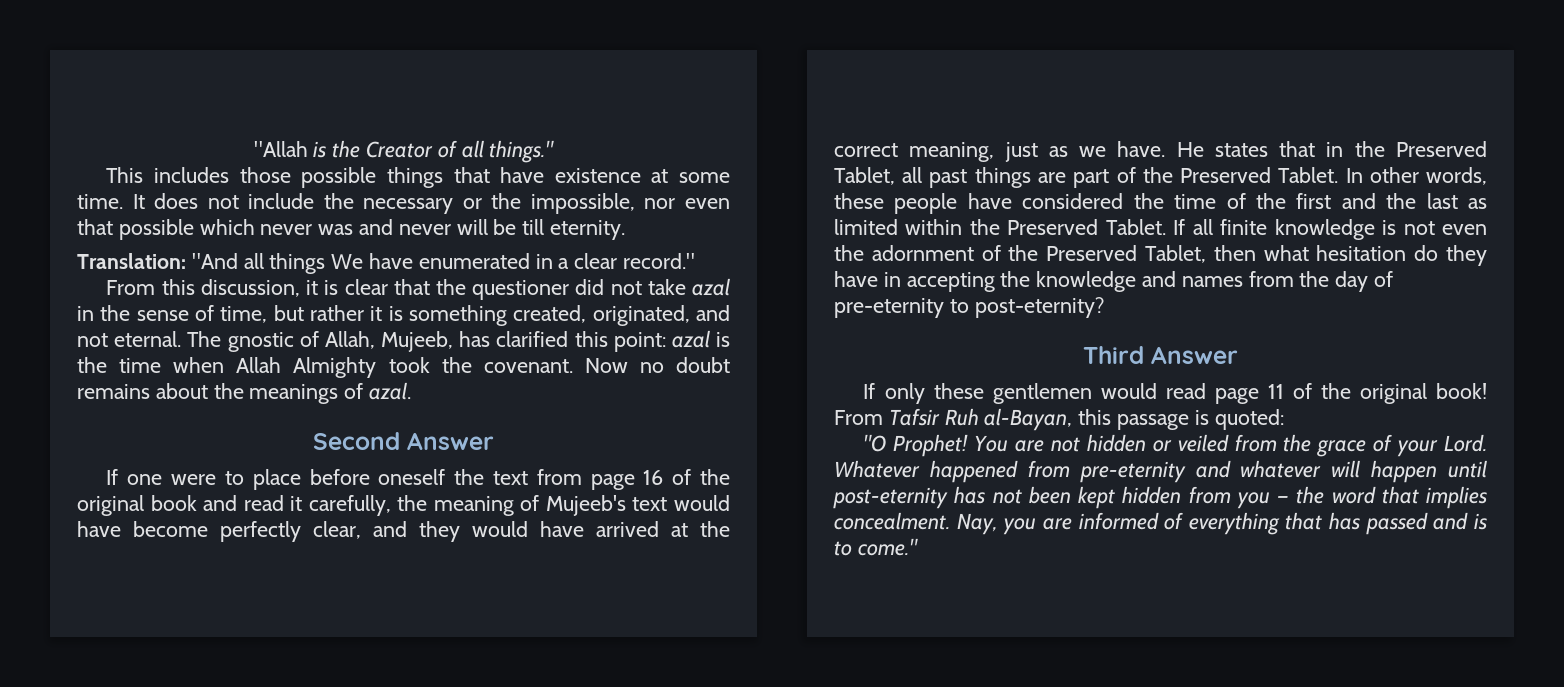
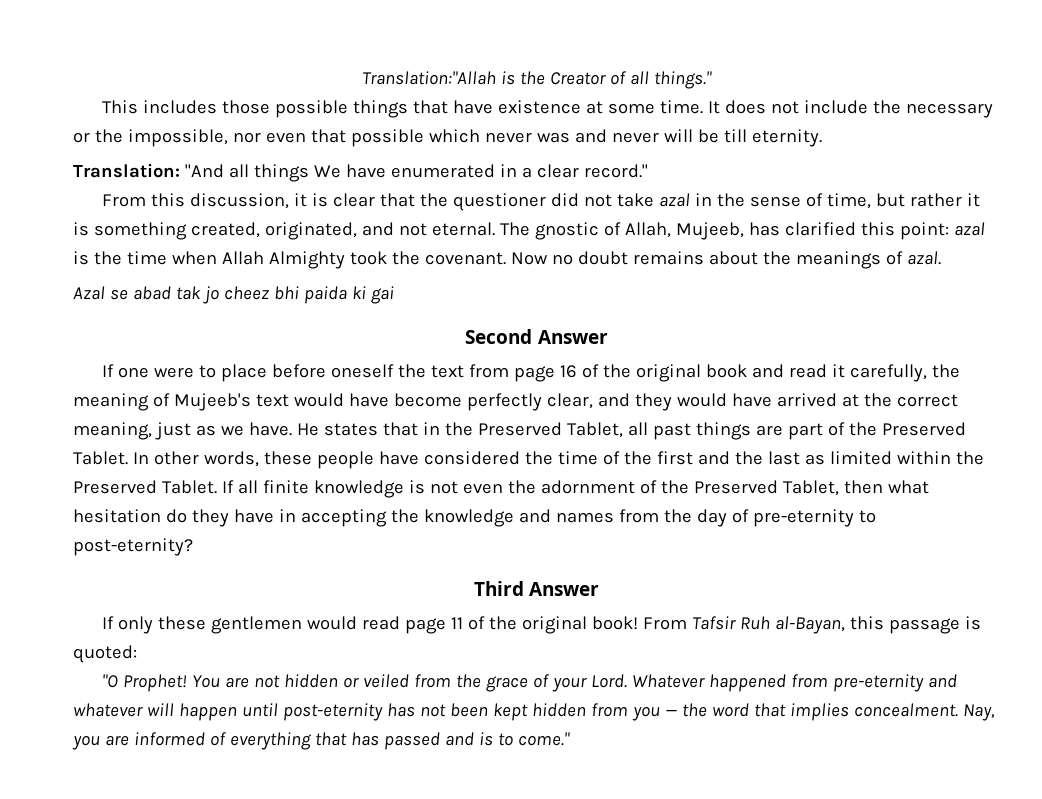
- "Allah is the Creator of all things."
+ Translation:"Allah is the Creator of all things."
+ Azal se abad tak jo cheez bhi paida ki gai

